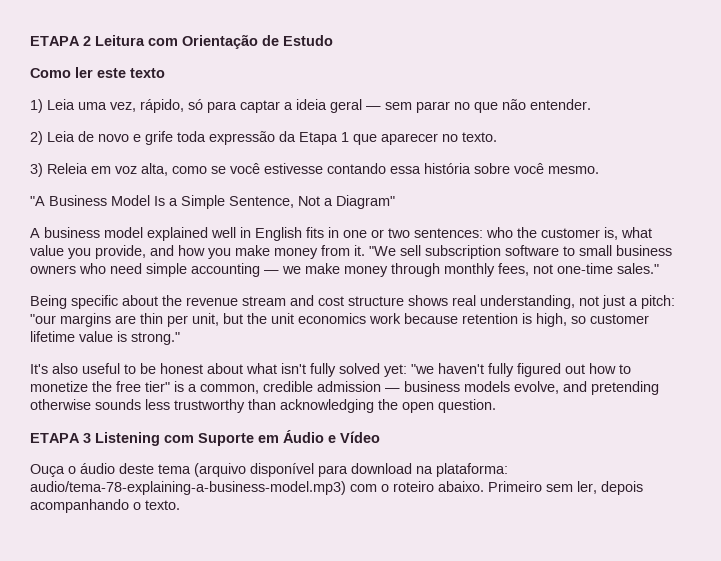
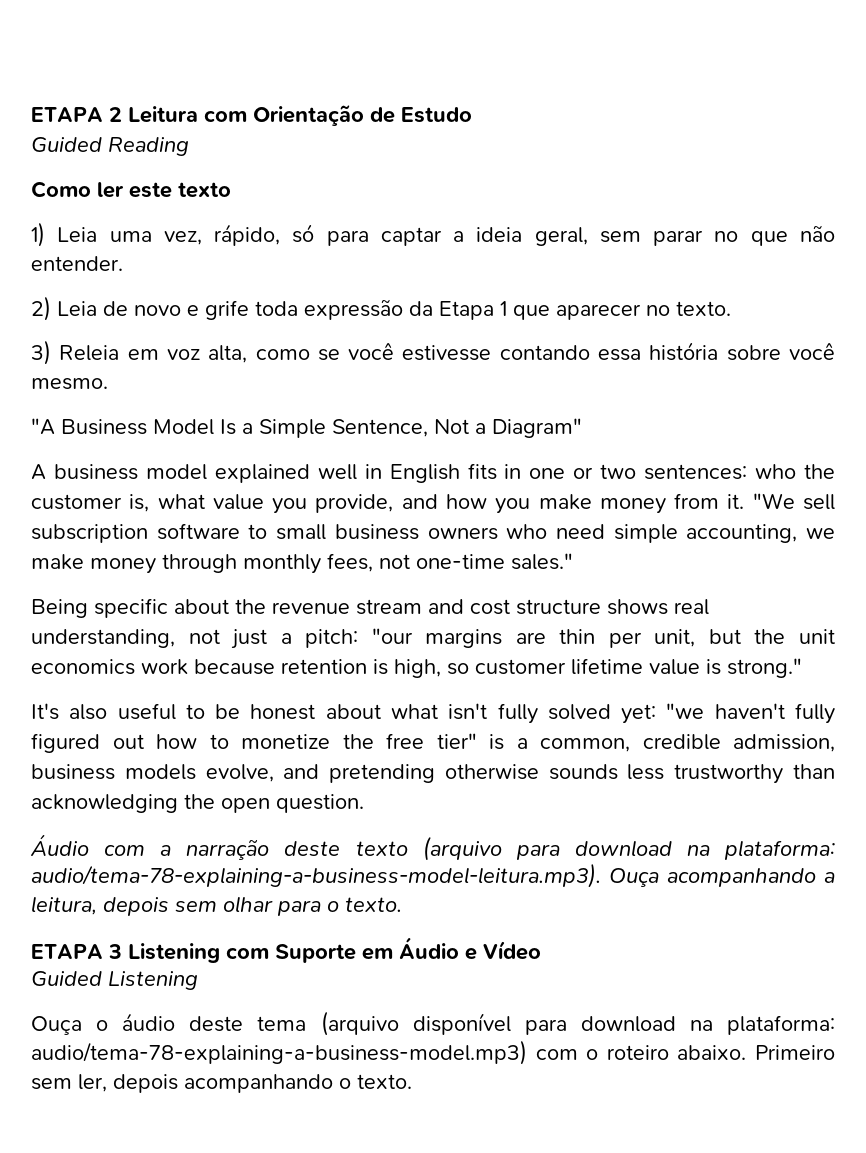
+ Guided Reading
- 1) Leia uma vez, rápido, só para captar a ideia geral — sem parar no que não entender.
+ 1) Leia uma vez, rápido, só para captar a ideia geral, sem parar no que não entender.
- "We sell subscription software to small business owners who need simple accounting — we make money through monthly fees, not one-time sales."
+ "We sell subscription software to small business owners who need simple accounting, we make money through monthly fees, not one-time sales."
- It's also useful to be honest about what isn't fully solved yet: "we haven't fully figured out how to monetize the free tier" is a common, credible admission — business models evolve, and pretending otherwise sounds less trustworthy than acknowledging the open question.
+ It's also useful to be honest about what isn't fully solved yet: "we haven't fully figured out how to monetize the free tier" is a common, credible admission, business models evolve, and pretending otherwise sounds less trustworthy than acknowledging the open question.
+ Áudio com a narração deste texto (arquivo para download na plataforma: audio/tema-78-explaining-a-business-model-leitura.mp3). Ouça acompanhando a leitura, depois sem olhar para o texto.
+ Guided Listening

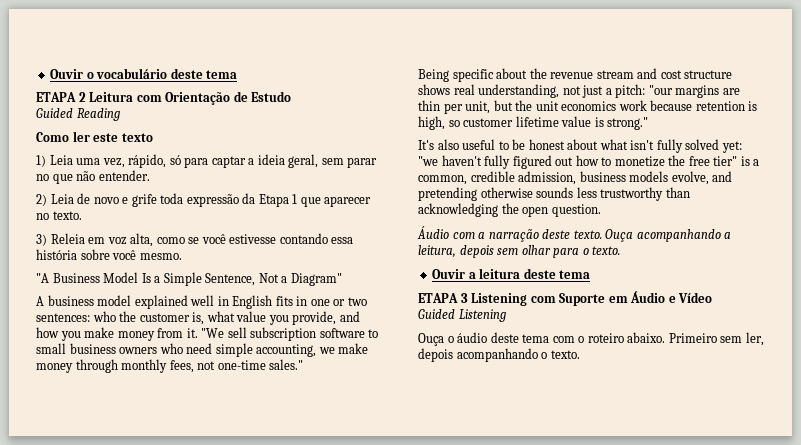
+ Ouvir o vocabulário deste tema
- Áudio com a narração deste texto (arquivo para download na plataforma: audio/tema-78-explaining-a-business-model-leitura.mp3). Ouça acompanhando a leitura, depois sem olhar para o texto.
+ Áudio com a narração deste texto. Ouça acompanhando a leitura, depois sem olhar para o texto.
+ Ouvir a leitura deste tema
- Ouça o áudio deste tema (arquivo disponível para download na plataforma: audio/tema-78-explaining-a-business-model.mp3) com o roteiro abaixo.
+ Ouça o áudio deste tema com o roteiro abaixo.

